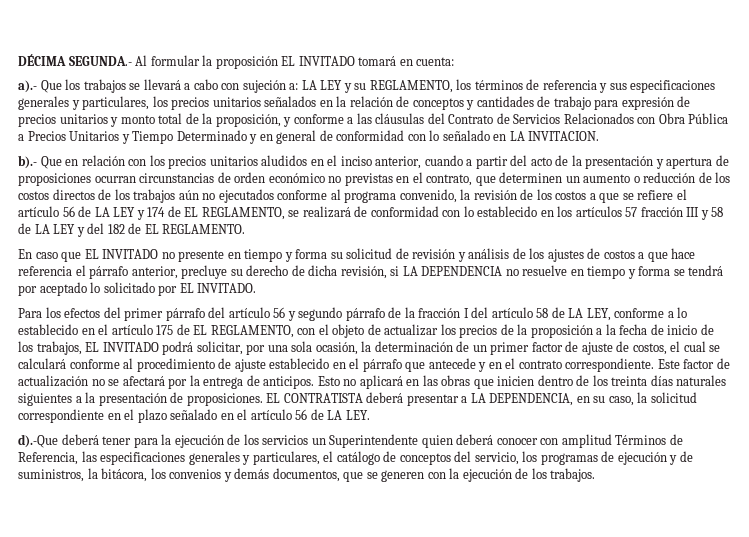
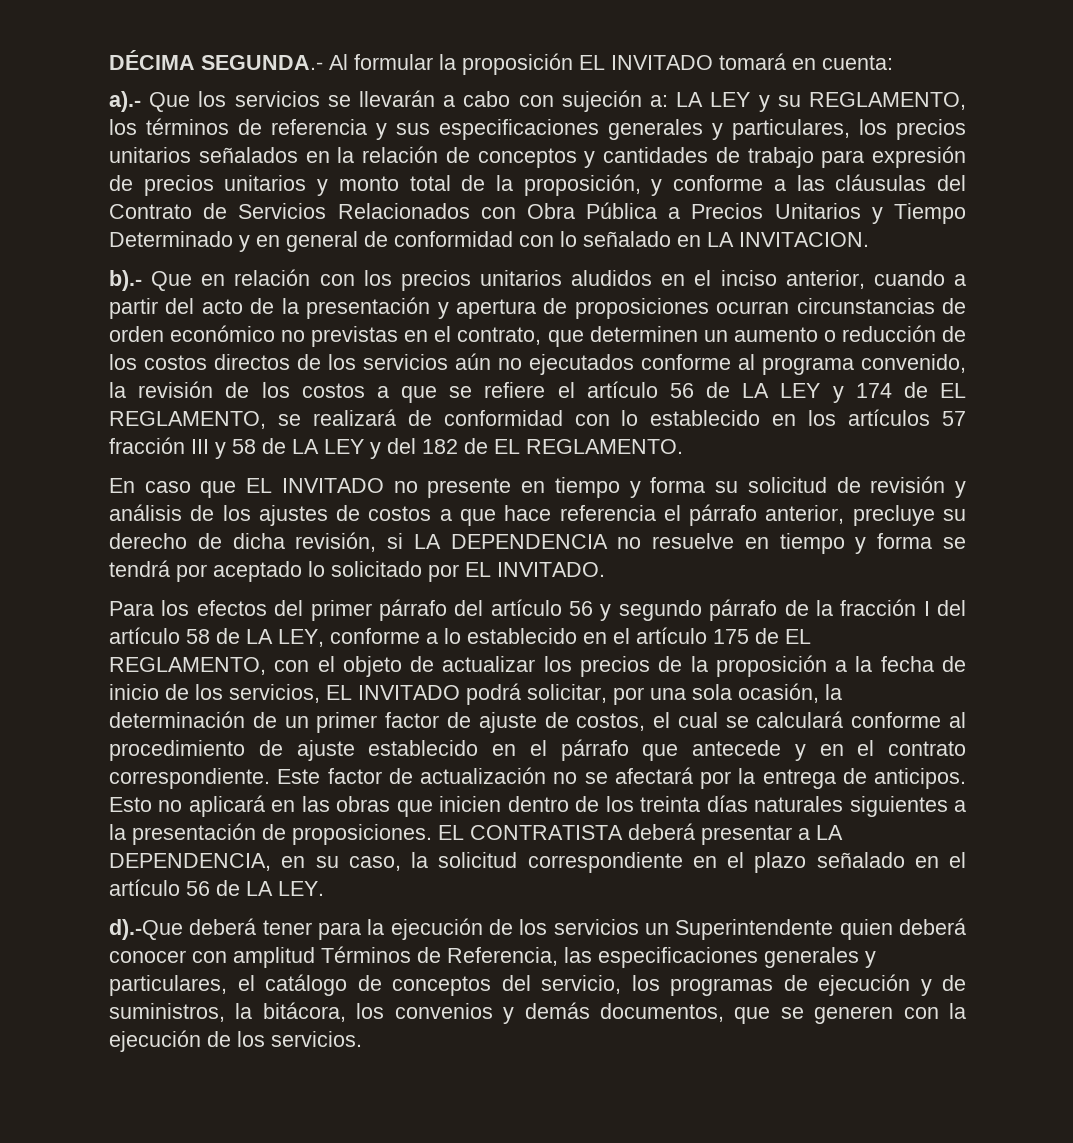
- a).- Que los trabajos se llevará a cabo con sujeción a:
+ a).- Que los servicios se llevarán a cabo con sujeción a:
- b).- Que en relación con los precios unitarios aludidos en el inciso anterior, cuando a partir del acto de la presentación y apertura de proposiciones ocurran circunstancias de orden económico no previstas en el contrato, que determinen un aumento o reducción de los costos directos de los trabajos aún no ejecutados conforme al programa convenido, la revisión de los costos a que se refiere el artículo 56 de LA LEY y 174 de EL REGLAMENTO, se realizará de conformidad con lo establecido en los artículos 57 fracción III y 58 de LA LEY y del 182 de EL REGLAMENTO.
+ b).- Que en relación con los precios unitarios aludidos en el inciso anterior, cuando a partir del acto de la presentación y apertura de proposiciones ocurran circunstancias de orden económico no previstas en el contrato, que determinen un aumento o reducción de los costos directos de los servicios aún no ejecutados conforme al programa convenido, la revisión de los costos a que se refiere el artículo 56 de LA LEY y 174 de EL REGLAMENTO, se realizará de conformidad con lo establecido en los artículos 57 fracción III y 58 de LA LEY y del 182 de EL REGLAMENTO.
- Para los efectos del primer párrafo del artículo 56 y segundo párrafo de la fracción I del artículo 58 de LA LEY, conforme a lo establecido en el artículo 175 de EL REGLAMENTO, con el objeto de actualizar los precios de la proposición a la fecha de inicio de los trabajos, EL INVITADO podrá solicitar, por una sola ocasión, la determinación de un primer factor de ajuste de costos, el cual se calculará conforme al procedimiento de ajuste establecido en el párrafo que antecede y en el contrato correspondiente.
+ Para los efectos del primer párrafo del artículo 56 y segundo párrafo de la fracción I del artículo 58 de LA LEY, conforme a lo establecido en el artículo 175 de EL REGLAMENTO, con el objeto de actualizar los precios de la proposición a la fecha de inicio de los servicios, EL INVITADO podrá solicitar, por una sola ocasión, la determinación de un primer factor de ajuste de costos, el cual se calculará conforme al procedimiento de ajuste establecido en el párrafo que antecede y en el contrato correspondiente.
- d).-Que deberá tener para la ejecución de los servicios un Superintendente quien deberá conocer con amplitud Términos de Referencia, las especificaciones generales y particulares, el catálogo de conceptos del servicio, los programas de ejecución y de suministros, la bitácora, los convenios y demás documentos, que se generen con la ejecución de los trabajos.
+ d).-Que deberá tener para la ejecución de los servicios un Superintendente quien deberá conocer con amplitud Términos de Referencia, las especificaciones generales y particulares, el catálogo de conceptos del servicio, los programas de ejecución y de suministros, la bitácora, los convenios y demás documentos, que se generen con la ejecución de los servicios.

